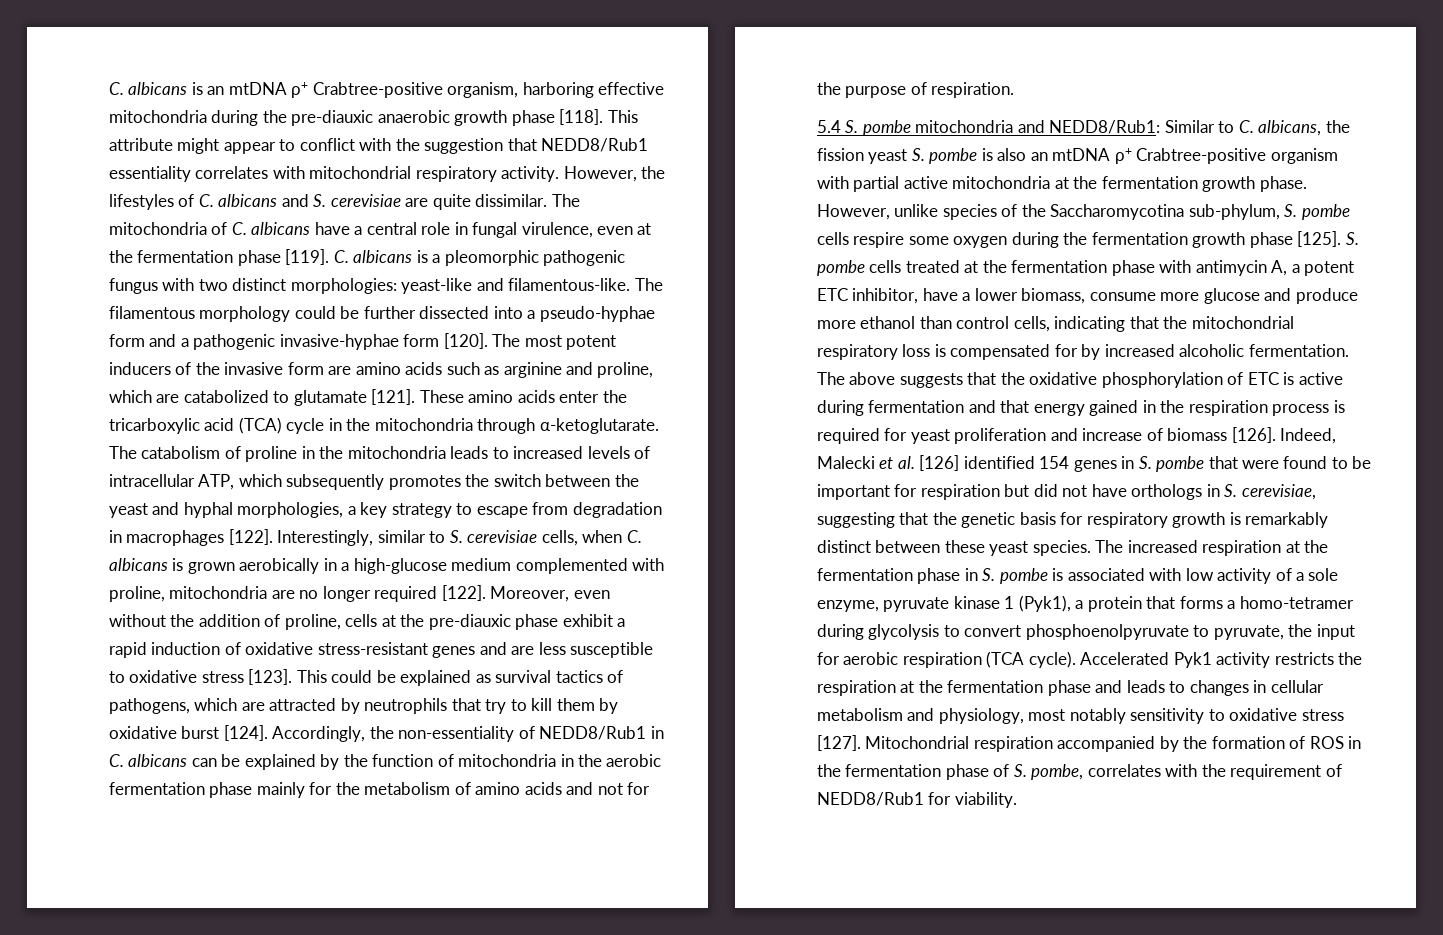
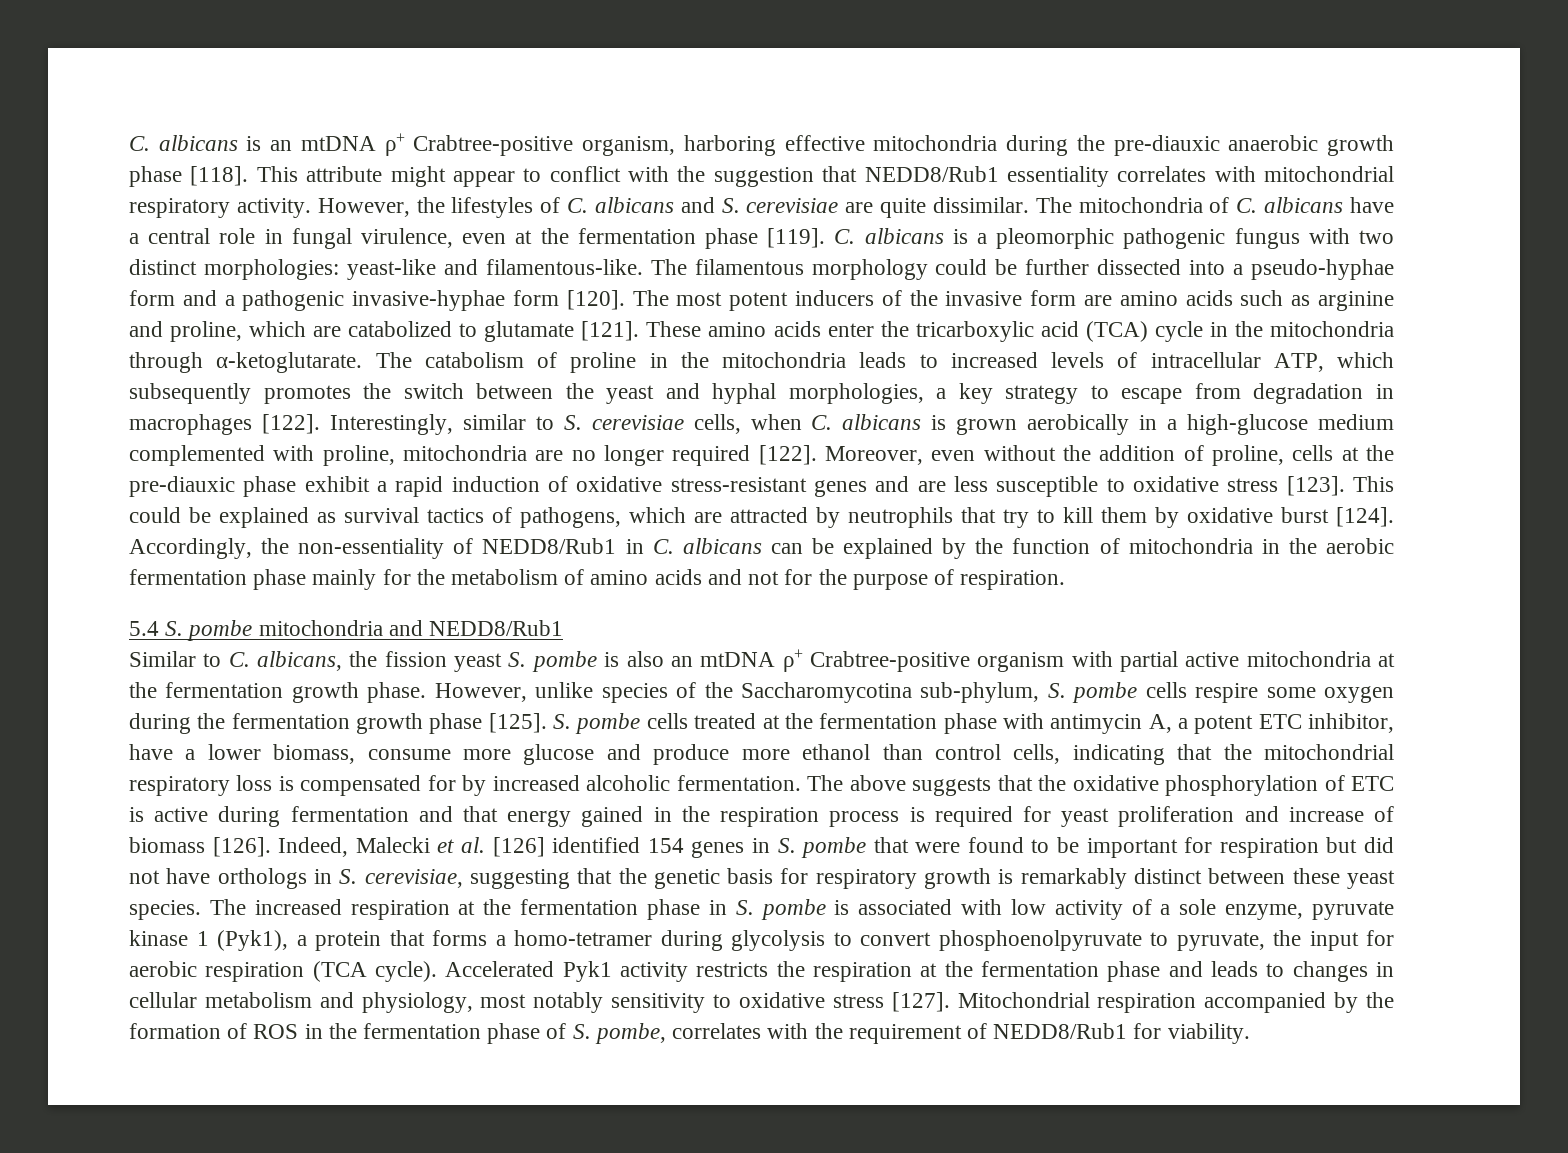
- 5.4 S. pombe mitochondria and NEDD8/Rub1: Similar to C. albicans, the fission yeast S. pombe is also an mtDNA ρ+ Crabtree-positive organism with partial active mitochondria at the fermentation growth phase.
+ 5.4 S. pombe mitochondria and NEDD8/Rub1
+ Similar to C. albicans, the fission yeast S. pombe is also an mtDNA ρ+ Crabtree-positive organism with partial active mitochondria at the fermentation growth phase.

